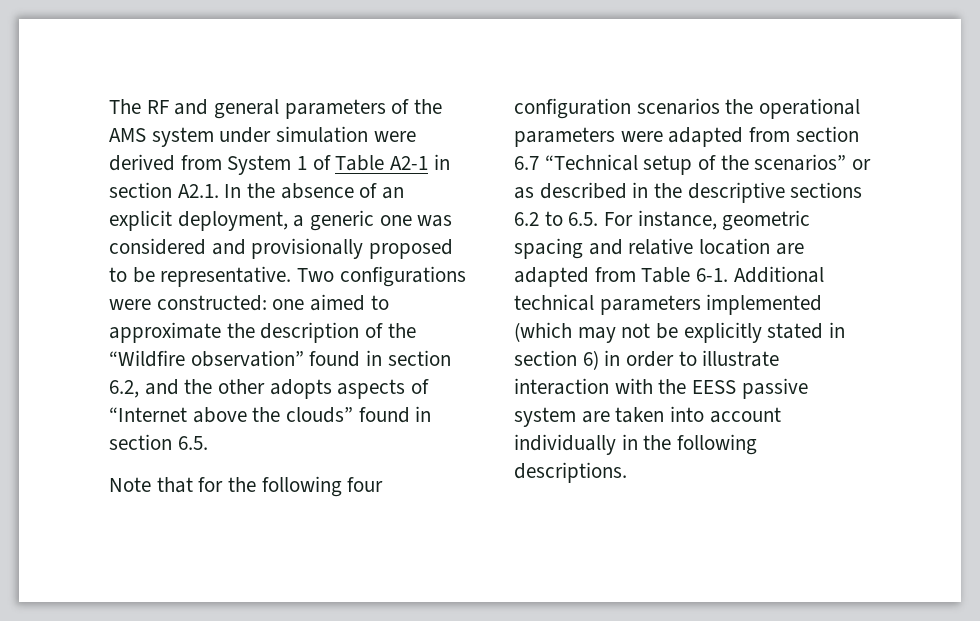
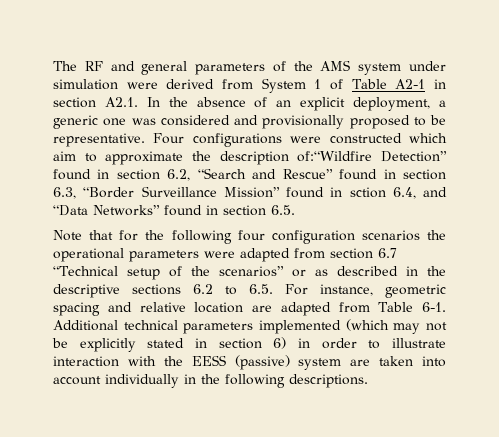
- Two configurations were constructed: one aimed to approximate the description of the “Wildfire observation” found in section 6.2, and the other adopts aspects of “Internet above the clouds” found in section 6.5.
+ Four configurations were constructed which aim to approximate the description of:“Wildfire Detection” found in section 6.2, “Search and Rescue” found in section 6.3, “Border Surveillance Mission” found in sction 6.4, and “Data Networks” found in section 6.5.
- Additional technical parameters implemented (which may not be explicitly stated in section 6) in order to illustrate interaction with the EESS passive system are taken into account individually in the following descriptions.
+ Additional technical parameters implemented (which may not be explicitly stated in section 6) in order to illustrate interaction with the EESS (passive) system are taken into account individually in the following descriptions.

